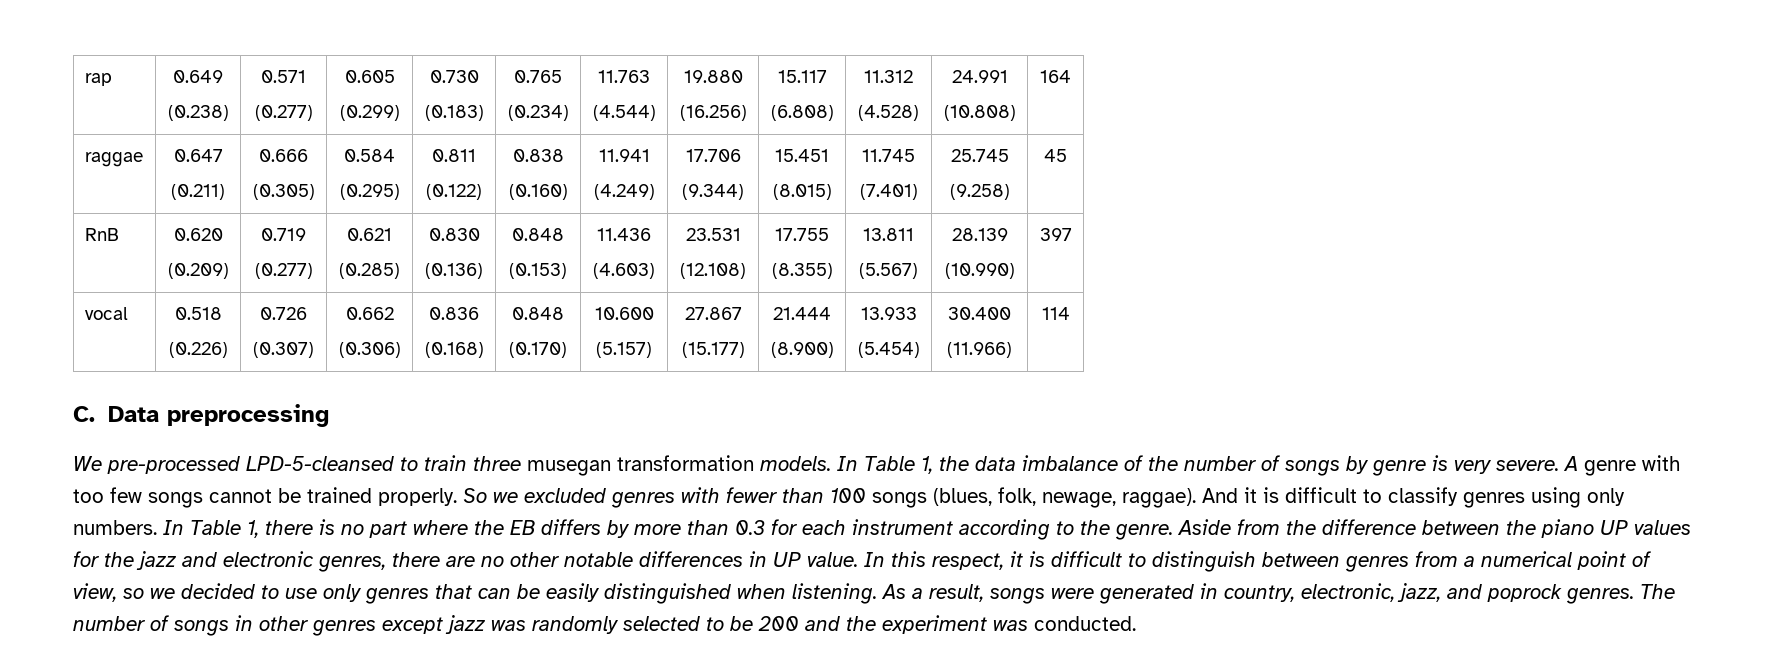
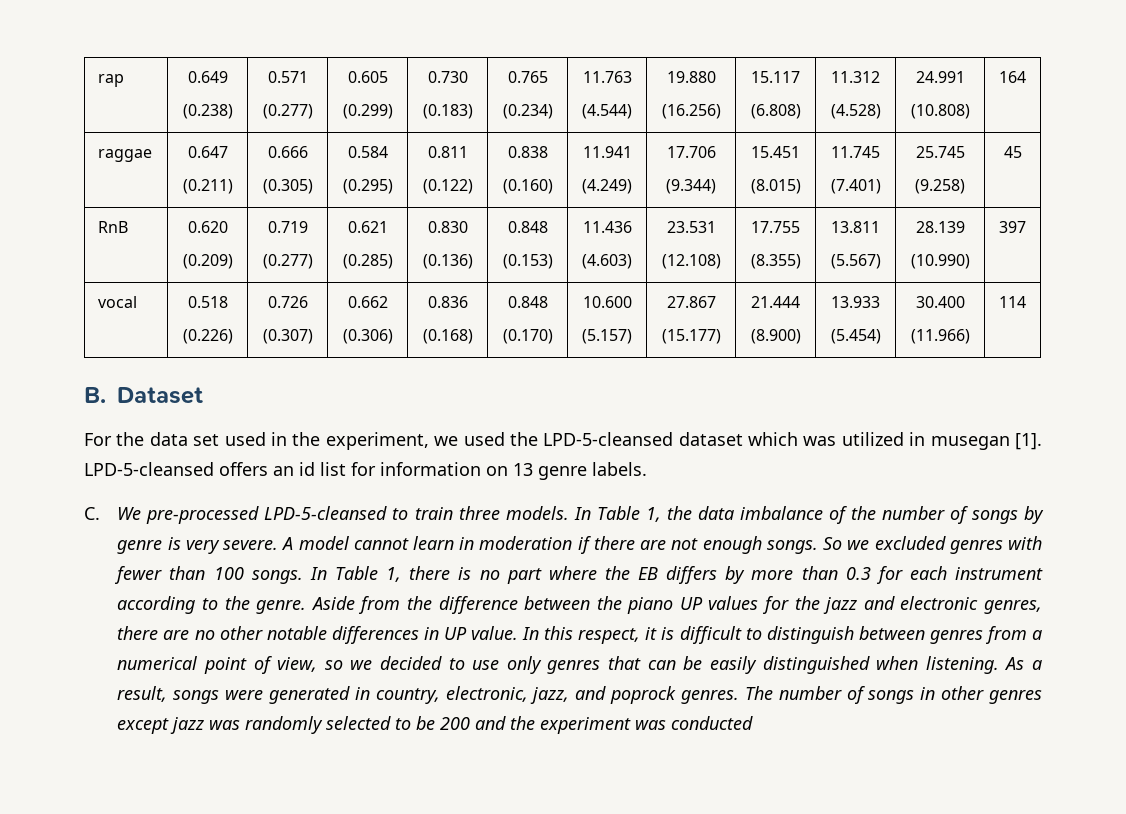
- C. Data preprocessing
- We pre-processed LPD-5-cleansed to train three musegan transformation models.
+ B. Dataset
+ For the data set used in the experiment, we used the LPD-5-cleansed dataset which was utilized in musegan [1]. LPD-5-cleansed offers an id list for information on 13 genre labels.
+ C. We pre-processed LPD-5-cleansed to train three models.
- A genre with too few songs cannot be trained properly.
+ A model cannot learn in moderation if there are not enough songs.
- So we excluded genres with fewer than 100 songs (blues, folk, newage, raggae). And it is difficult to classify genres using only numbers.
+ So we excluded genres with fewer than 100 songs.
- The number of songs in other genres except jazz was randomly selected to be 200 and the experiment was conducted.
+ The number of songs in other genres except jazz was randomly selected to be 200 and the experiment was conducted

